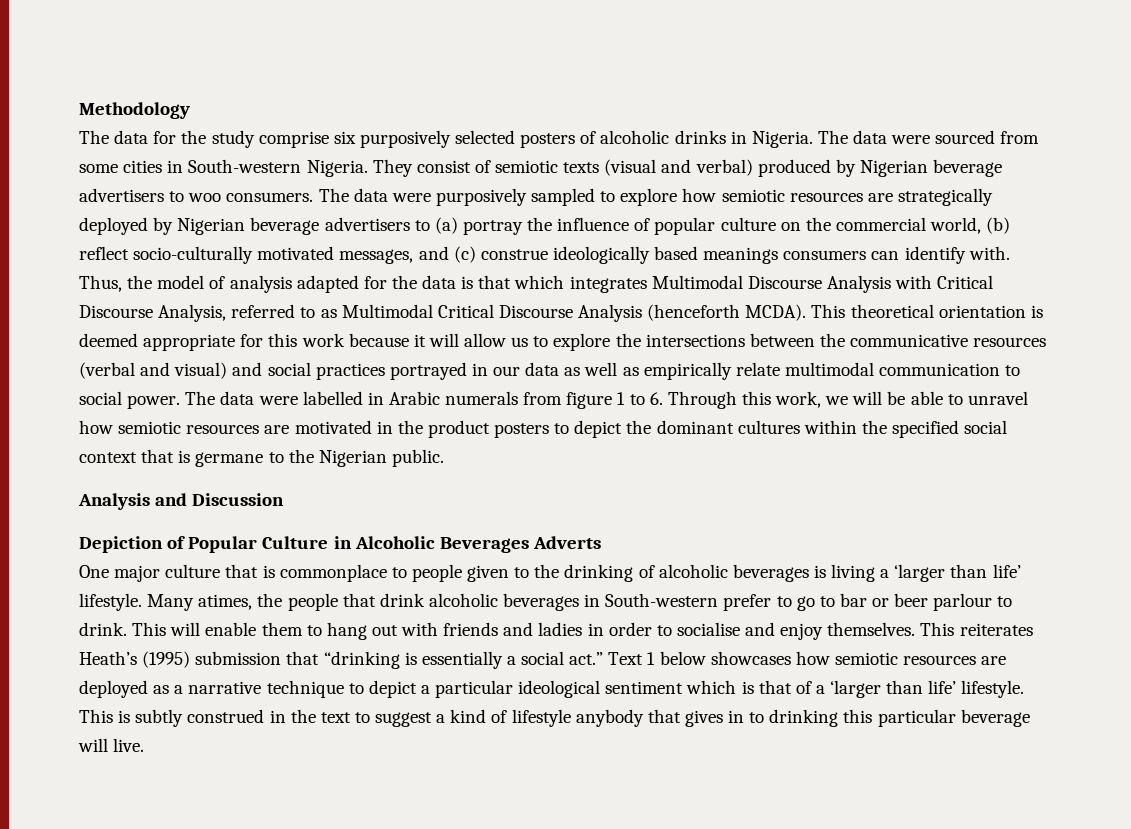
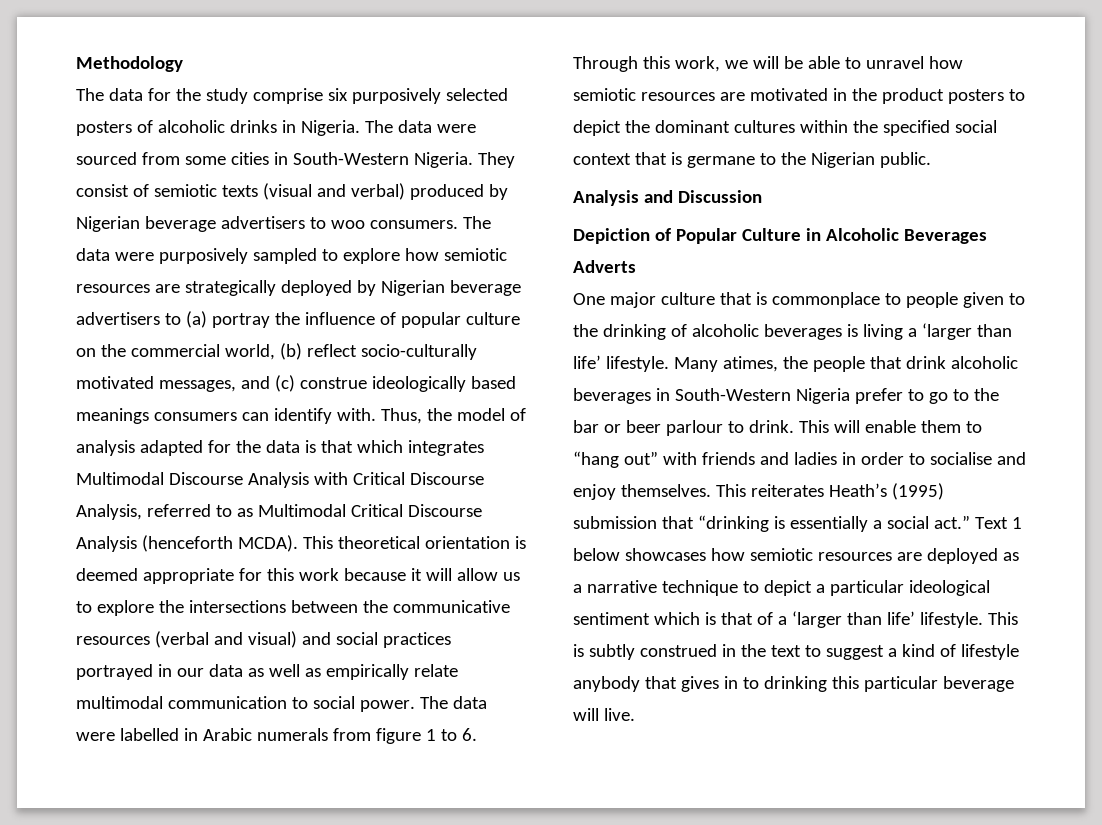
- The data were sourced from some cities in South-western Nigeria.
+ The data were sourced from some cities in South-Western Nigeria.
- Many atimes, the people that drink alcoholic beverages in South-western prefer to go to bar or beer parlour to drink.
+ Many atimes, the people that drink alcoholic beverages in South-Western Nigeria prefer to go to the bar or beer parlour to drink.
- This will enable them to hang out with friends and ladies in order to socialise and enjoy themselves.
+ This will enable them to “hang out” with friends and ladies in order to socialise and enjoy themselves.

